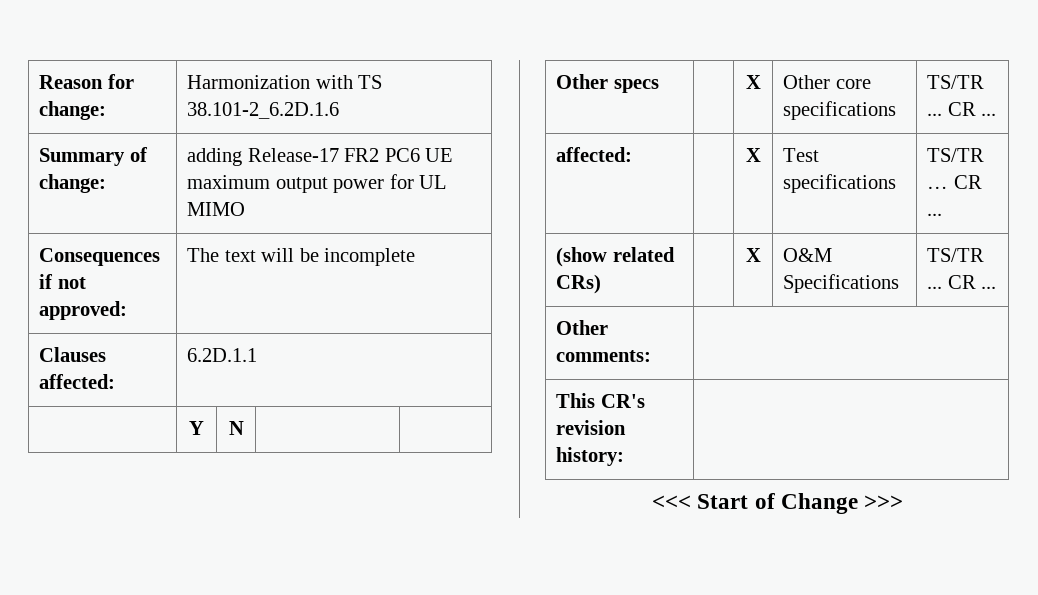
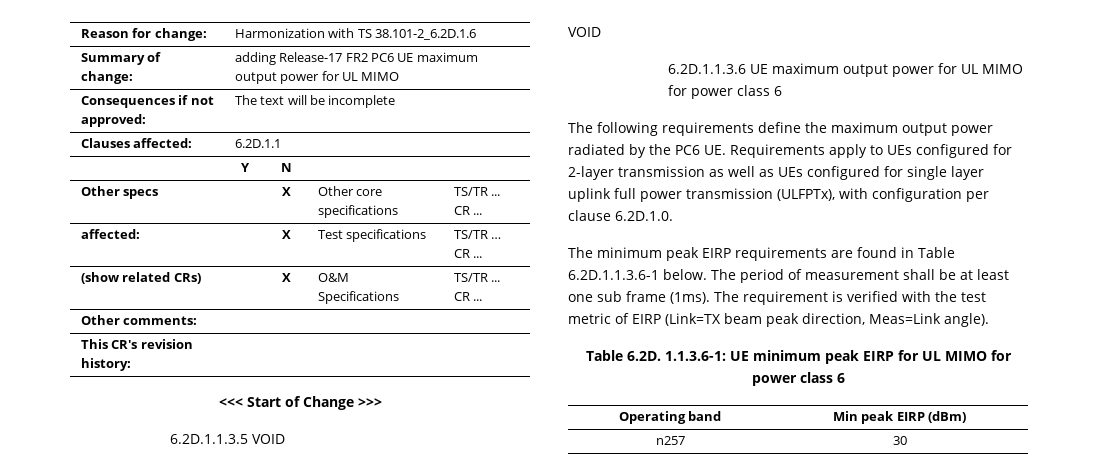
+ 6.2D.1.1.3.5 VOID
+ VOID
+ 6.2D.1.1.3.6 UE maximum output power for UL MIMO for power class 6
+ The following requirements define the maximum output power radiated by the PC6 UE. Requirements apply to UEs configured for 2-layer transmission as well as UEs configured for single layer uplink full power transmission (ULFPTx), with configuration per clause 6.2D.1.0.
+ The minimum peak EIRP requirements are found in Table 6.2D.1.1.3.6-1 below. The period of measurement shall be at least one sub frame (1ms). The requirement is verified with the test metric of EIRP (Link=TX beam peak direction, Meas=Link angle).
+ Table 6.2D. 1.1.3.6-1: UE minimum peak EIRP for UL MIMO for power class 6
+ Operating band | Min peak EIRP (dBm)
+ n257 | 30

